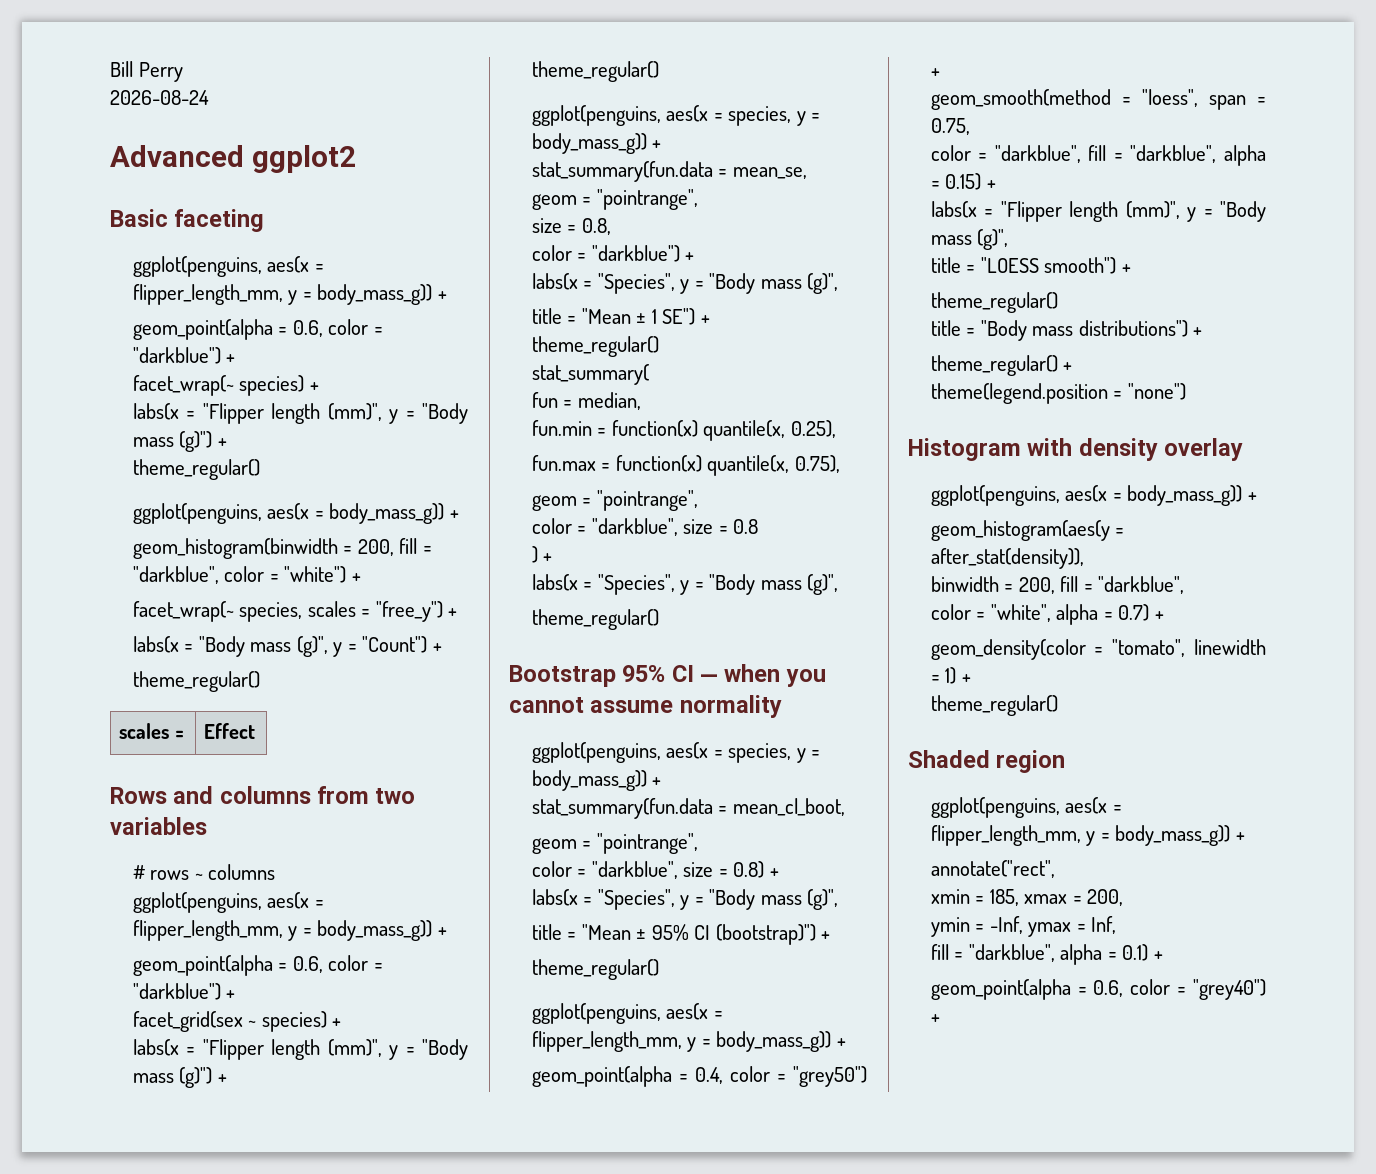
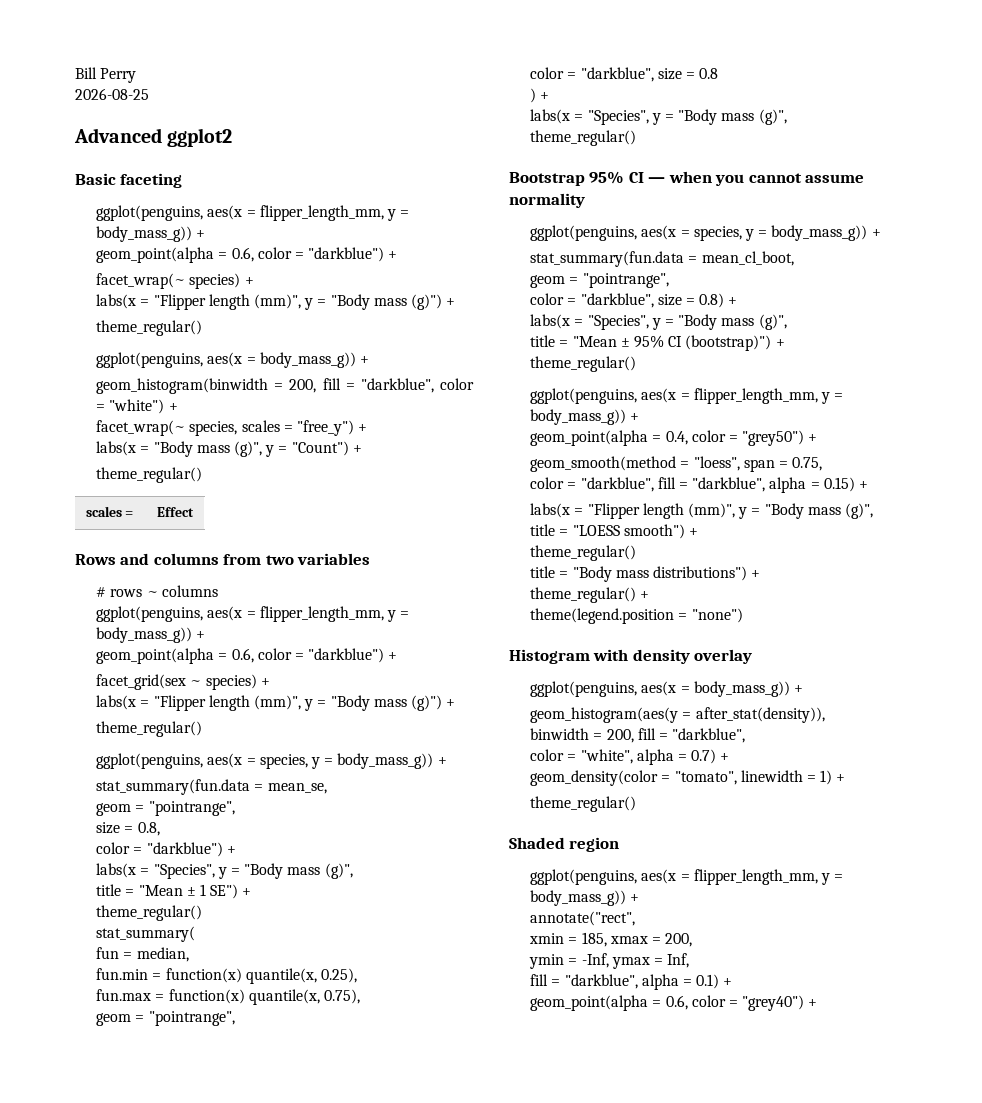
- 2026-08-24
+ 2026-08-25

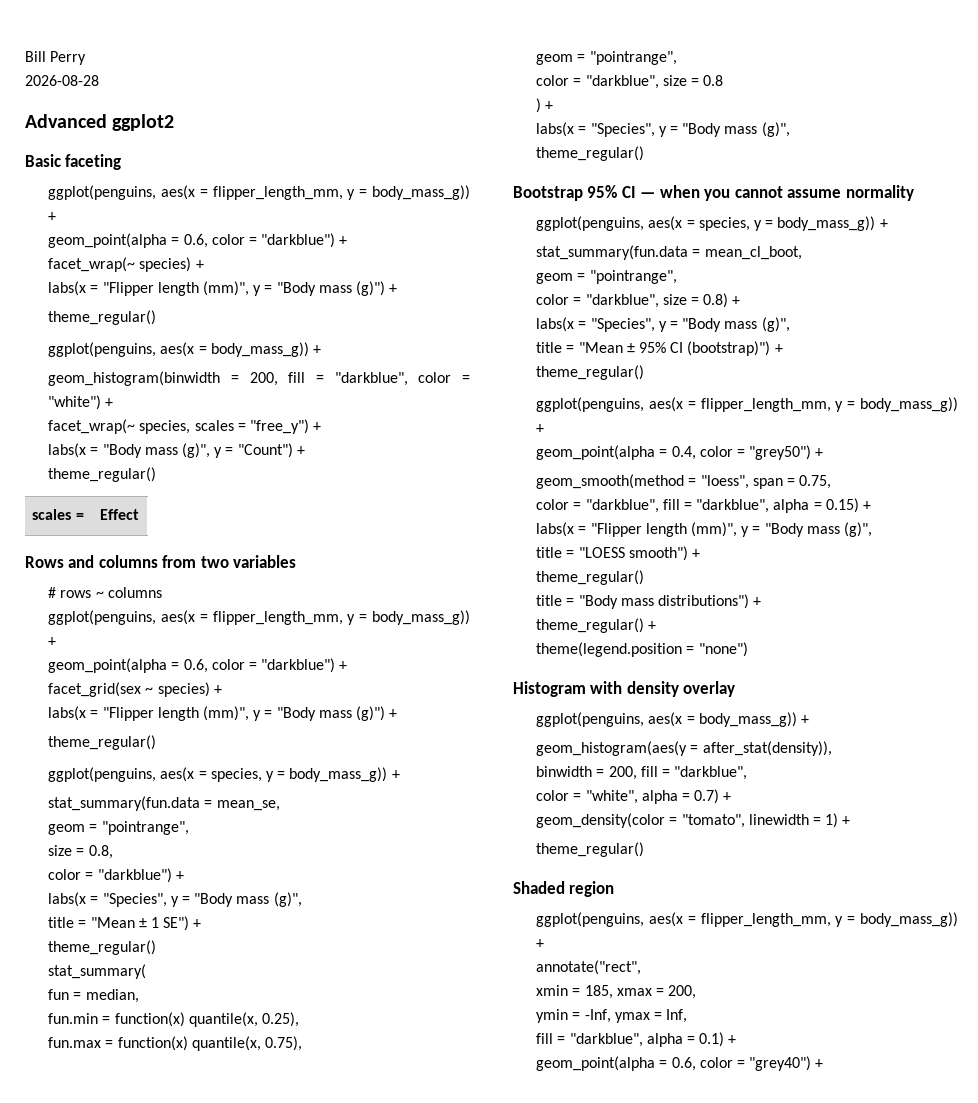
- 2026-08-25
+ 2026-08-28

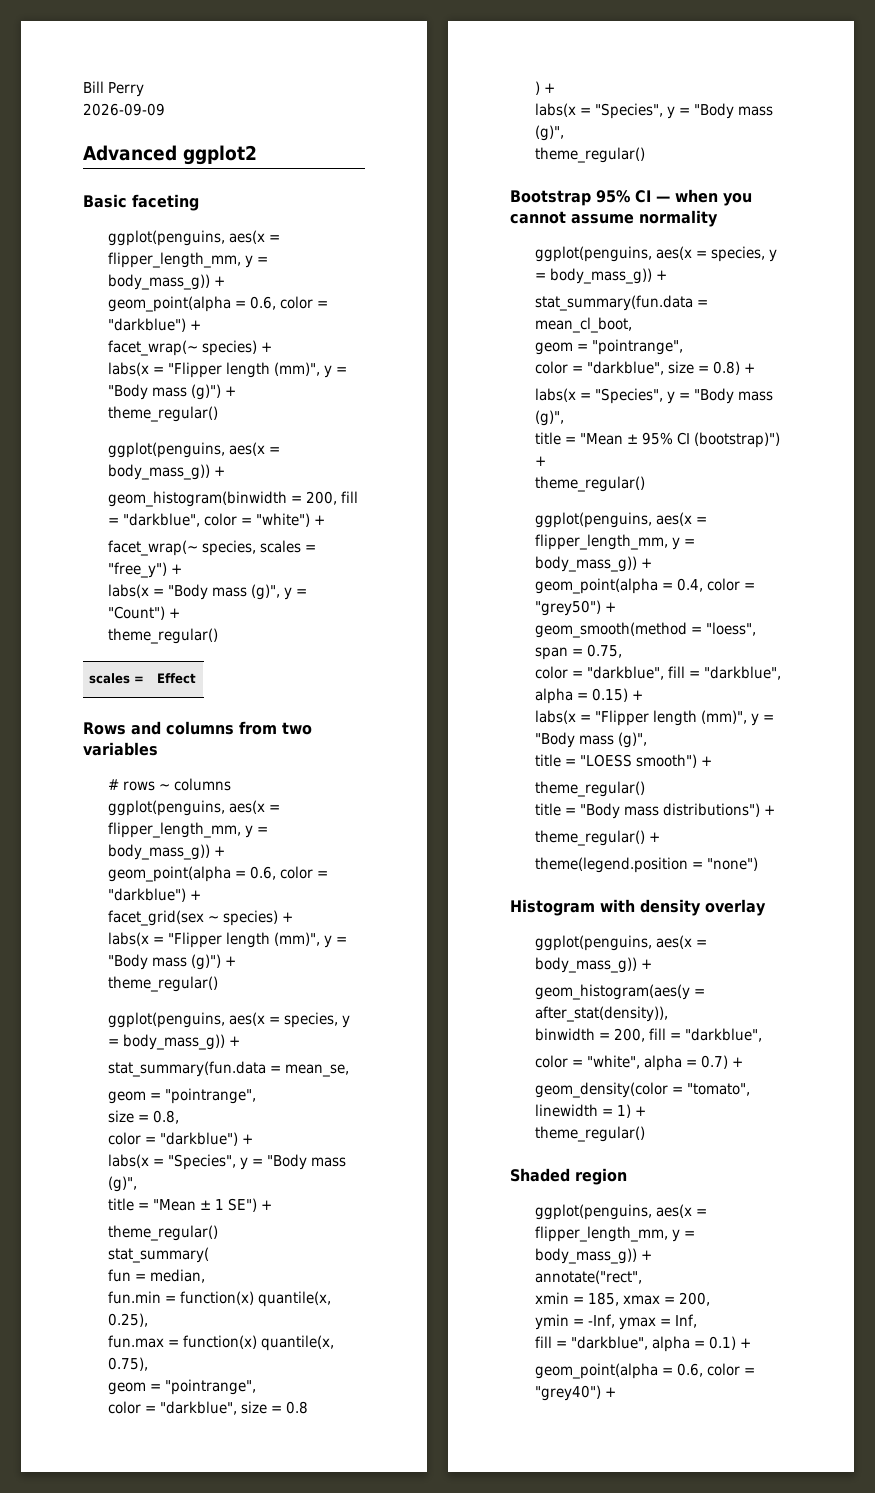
- 2026-08-28
+ 2026-09-09

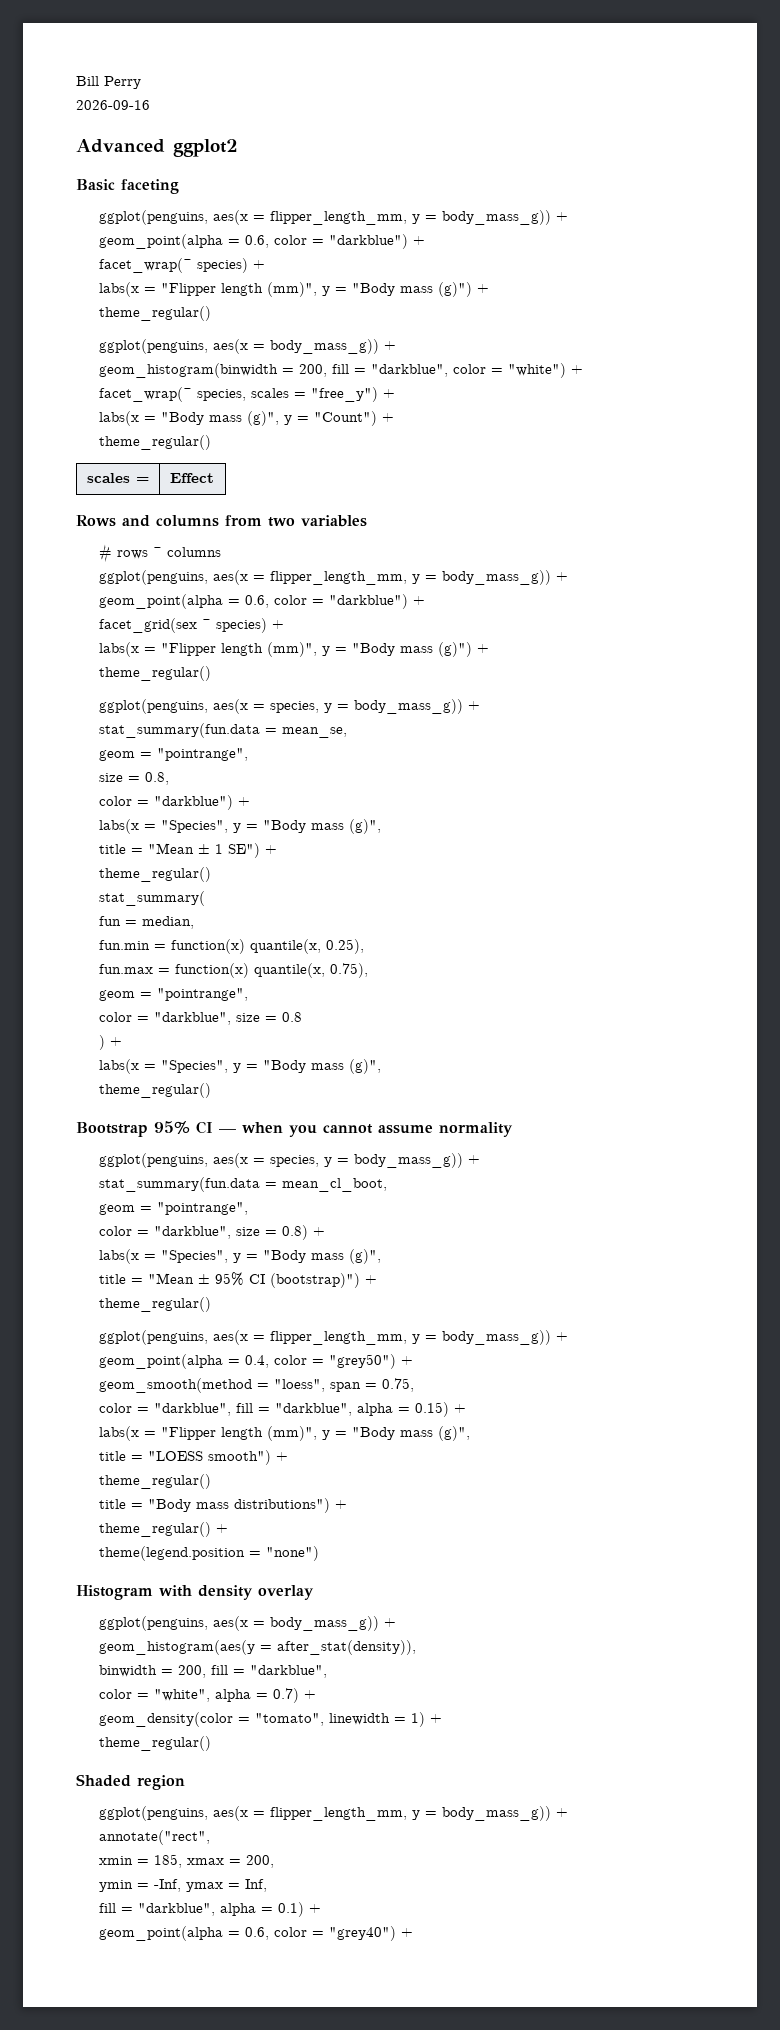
- 2026-09-09
+ 2026-09-16

